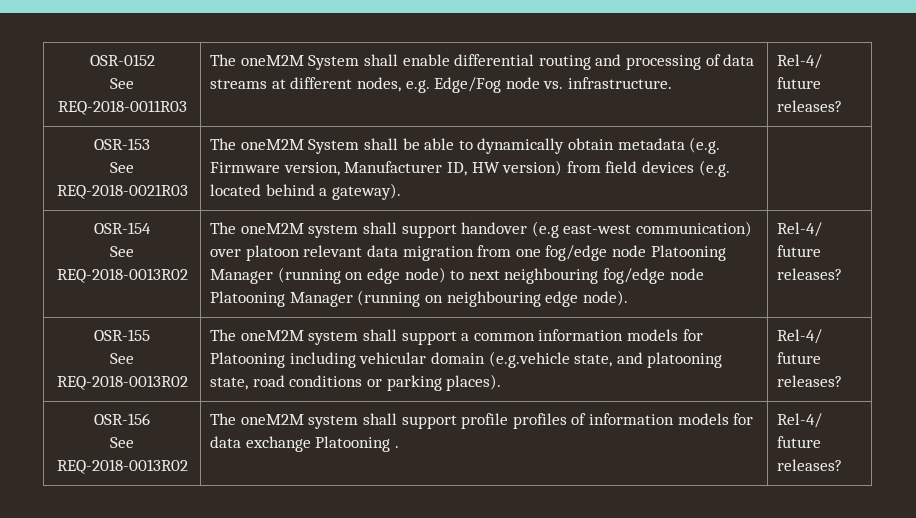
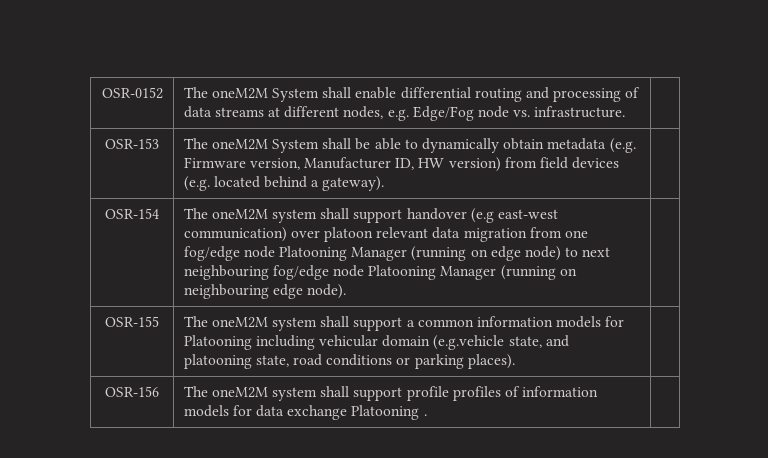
- OSR-0152
- See REQ-2018-0011R03 | The oneM2M System shall enable differential routing and processing of data streams at different nodes, e.g. Edge/Fog node vs. infrastructure. | Rel-4/ future releases?
+ OSR-0152 | The oneM2M System shall enable differential routing and processing of data streams at different nodes, e.g. Edge/Fog node vs. infrastructure. |
- OSR-153
- See REQ-2018-0021R03 | The oneM2M System shall be able to dynamically obtain metadata (e.g. Firmware version, Manufacturer ID, HW version) from field devices (e.g. located behind a gateway). |
+ OSR-153 | The oneM2M System shall be able to dynamically obtain metadata (e.g. Firmware version, Manufacturer ID, HW version) from field devices (e.g. located behind a gateway). |
  OSR-154
- See REQ-2018-0013R02
- The oneM2M system shall support handover (e.g east-west communication) over platoon relevant data migration from one fog/edge node Platooning Manager (running on edge node) to next neighbouring fog/edge node Platooning Manager (running on neighbouring edge node). | Rel-4/ future releases?
+ The oneM2M system shall support handover (e.g east-west communication) over platoon relevant data migration from one fog/edge node Platooning Manager (running on edge node) to next neighbouring fog/edge node Platooning Manager (running on neighbouring edge node).
- OSR-155
- See REQ-2018-0013R02 | The oneM2M system shall support a common information models for Platooning including vehicular domain (e.g.vehicle state, and platooning state, road conditions or parking places). | Rel-4/ future releases?
+ OSR-155 | The oneM2M system shall support a common information models for Platooning including vehicular domain (e.g.vehicle state, and platooning state, road conditions or parking places). |
- OSR-156
- See REQ-2018-0013R02 | The oneM2M system shall support profile profiles of information models for data exchange Platooning . | Rel-4/ future releases?
+ OSR-156 | The oneM2M system shall support profile profiles of information models for data exchange Platooning . |

